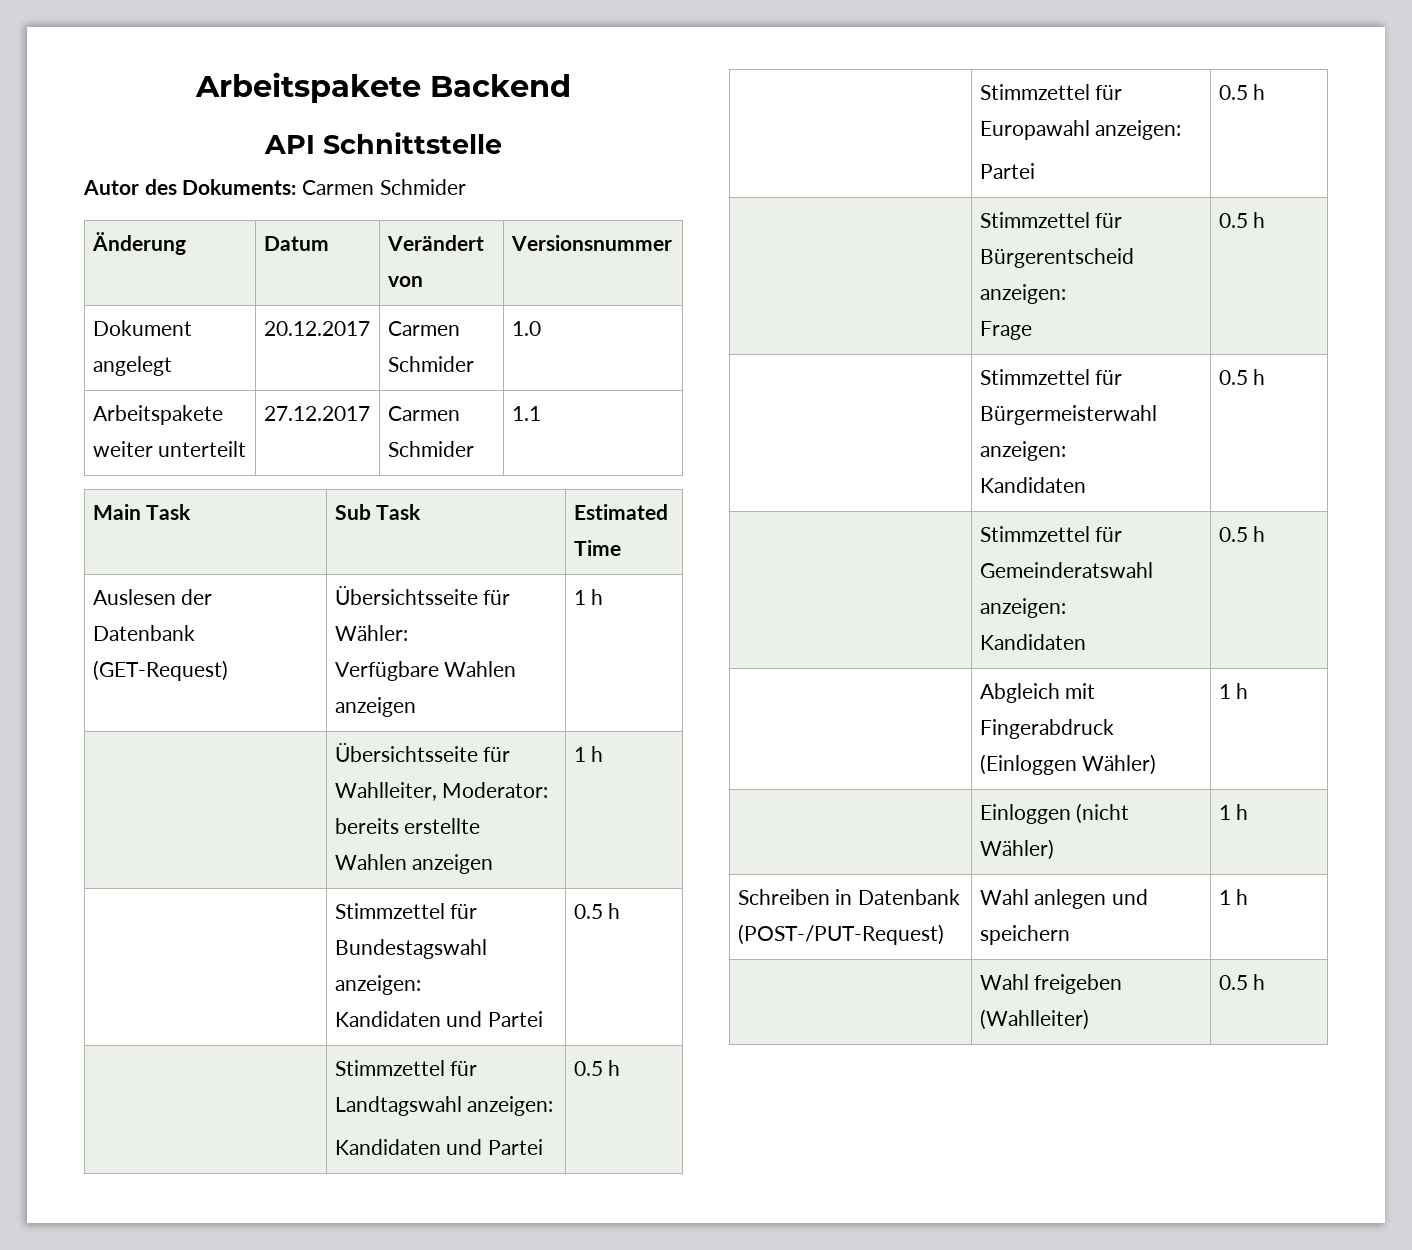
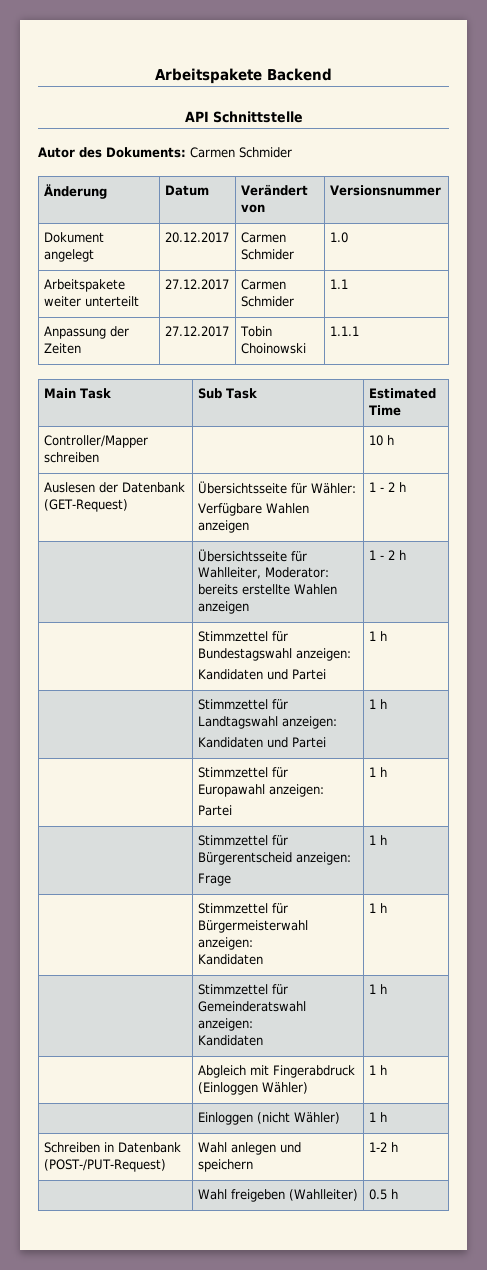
+ Anpassung der Zeiten | 27.12.2017 | Tobin Choinowski | 1.1.1
+ Controller/Mapper schreiben | | 10 h
  Auslesen der Datenbank (GET-Request) | Übersichtsseite für Wähler:
- Verfügbare Wahlen anzeigen | 1 h
+ Verfügbare Wahlen anzeigen | 1 - 2 h
- | Übersichtsseite für Wahlleiter, Moderator: bereits erstellte Wahlen anzeigen | 1 h
+ | Übersichtsseite für Wahlleiter, Moderator: bereits erstellte Wahlen anzeigen | 1 - 2 h
  | Stimmzettel für Bundestagswahl anzeigen:
- Kandidaten und Partei | 0.5 h
+ Kandidaten und Partei | 1 h
  | Stimmzettel für Landtagswahl anzeigen:
- Kandidaten und Partei | 0.5 h
+ Kandidaten und Partei | 1 h
  | Stimmzettel für Europawahl anzeigen:
- Partei | 0.5 h
+ Partei | 1 h
  | Stimmzettel für Bürgerentscheid anzeigen:
- Frage | 0.5 h
+ Frage | 1 h
  | Stimmzettel für Bürgermeisterwahl anzeigen:
- Kandidaten | 0.5 h
+ Kandidaten | 1 h
  | Stimmzettel für Gemeinderatswahl anzeigen:
- Kandidaten | 0.5 h
+ Kandidaten | 1 h
- Schreiben in Datenbank (POST-/PUT-Request) | Wahl anlegen und speichern | 1 h
+ Schreiben in Datenbank (POST-/PUT-Request) | Wahl anlegen und speichern | 1-2 h

